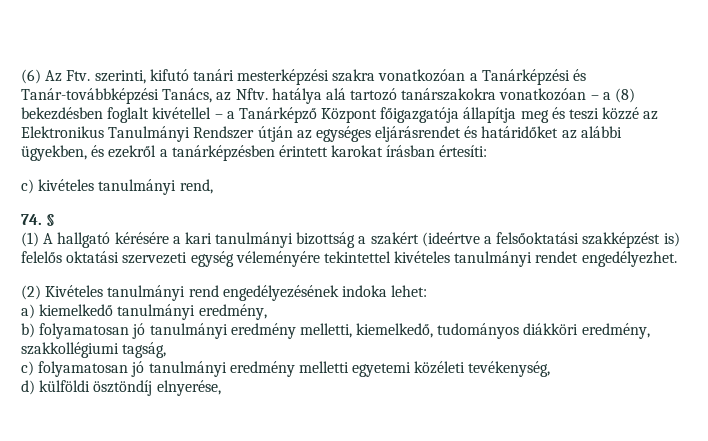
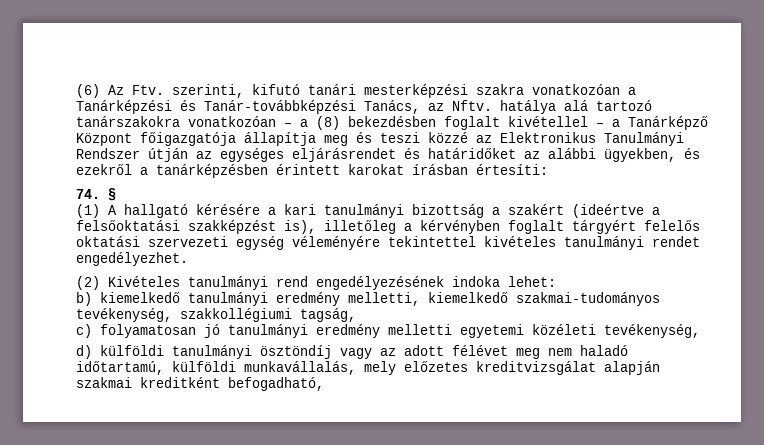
- c) kivételes tanulmányi rend,
- (1) A hallgató kérésére a kari tanulmányi bizottság a szakért (ideértve a felsőoktatási szakképzést is) felelős oktatási szervezeti egység véleményére tekintettel kivételes tanulmányi rendet engedélyezhet.
+ (1) A hallgató kérésére a kari tanulmányi bizottság a szakért (ideértve a felsőoktatási szakképzést is), illetőleg a kérvényben foglalt tárgyért felelős oktatási szervezeti egység véleményére tekintettel kivételes tanulmányi rendet engedélyezhet.
- a) kiemelkedő tanulmányi eredmény,
- b) folyamatosan jó tanulmányi eredmény melletti, kiemelkedő, tudományos diákköri eredmény, szakkollégiumi tagság,
+ b) kiemelkedő tanulmányi eredmény melletti, kiemelkedő szakmai-tudományos tevékenység, szakkollégiumi tagság,
- d) külföldi ösztöndíj elnyerése,
+ d) külföldi tanulmányi ösztöndíj vagy az adott félévet meg nem haladó időtartamú, külföldi munkavállalás, mely előzetes kreditvizsgálat alapján szakmai kreditként befogadható,

